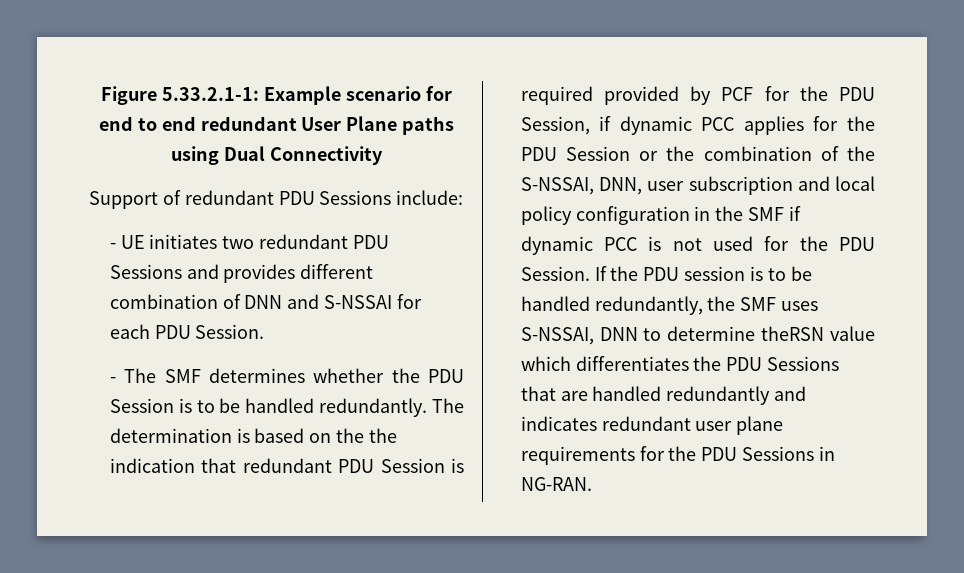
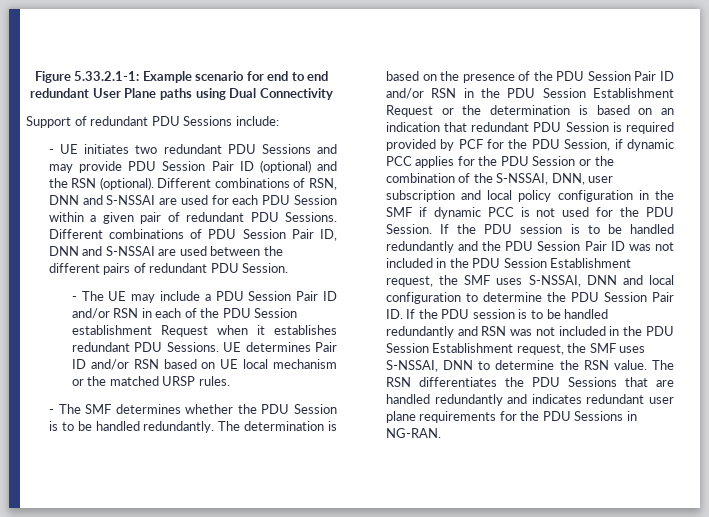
- - UE initiates two redundant PDU Sessions and provides different combination of DNN and S-NSSAI for each PDU Session.
+ - UE initiates two redundant PDU Sessions and may provide PDU Session Pair ID (optional) and the RSN (optional). Different combinations of RSN, DNN and S-NSSAI are used for each PDU Session within a given pair of redundant PDU Sessions. Different combinations of PDU Session Pair ID, DNN and S-NSSAI are used between the different pairs of redundant PDU Session.
+ - The UE may include a PDU Session Pair ID and/or RSN in each of the PDU Session establishment Request when it establishes redundant PDU Sessions. UE determines Pair ID and/or RSN based on UE local mechanism or the matched URSP rules.
- The determination is based on the the indication that redundant PDU Session is required provided by PCF for the PDU Session, if dynamic PCC applies for the PDU Session or the combination of the S-NSSAI, DNN, user subscription and local policy configuration in the SMF if dynamic PCC is not used for the PDU Session.
+ The determination is based on the presence of the PDU Session Pair ID and/or RSN in the PDU Session Establishment Request or the determination is based on an indication that redundant PDU Session is required provided by PCF for the PDU Session, if dynamic PCC applies for the PDU Session or the combination of the S-NSSAI, DNN, user subscription and local policy configuration in the SMF if dynamic PCC is not used for the PDU Session.
- If the PDU session is to be handled redundantly, the SMF uses S-NSSAI, DNN to determine theRSN value which differentiates the PDU Sessions that are handled redundantly and indicates redundant user plane requirements for the PDU Sessions in NG-RAN.
+ If the PDU session is to be handled redundantly and the PDU Session Pair ID was not included in the PDU Session Establishment request, the SMF uses S-NSSAI, DNN and local configuration to determine the PDU Session Pair ID. If the PDU session is to be handled redundantly and RSN was not included in the PDU Session Establishment request, the SMF uses S-NSSAI, DNN to determine the RSN value. The RSN differentiates the PDU Sessions that are handled redundantly and indicates redundant user plane requirements for the PDU Sessions in NG-RAN.

